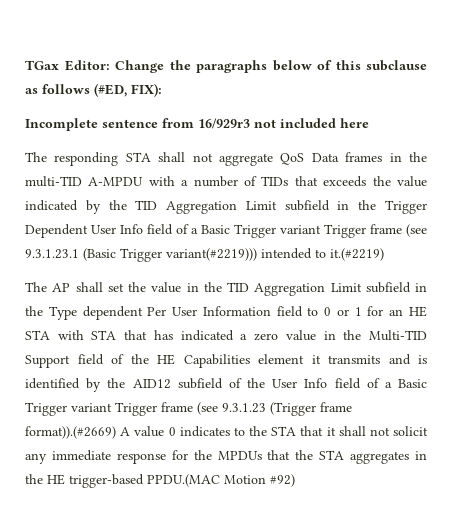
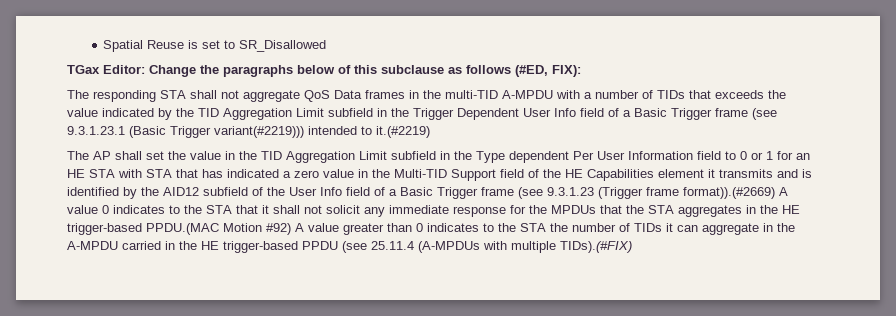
+ Spatial Reuse is set to SR_Disallowed
- Incomplete sentence from 16/929r3 not included here
- The responding STA shall not aggregate QoS Data frames in the multi-TID A-MPDU with a number of TIDs that exceeds the value indicated by the TID Aggregation Limit subfield in the Trigger Dependent User Info field of a Basic Trigger variant Trigger frame (see 9.3.1.23.1 (Basic Trigger variant(#2219))) intended to it.(#2219)
+ The responding STA shall not aggregate QoS Data frames in the multi-TID A-MPDU with a number of TIDs that exceeds the value indicated by the TID Aggregation Limit subfield in the Trigger Dependent User Info field of a Basic Trigger frame (see 9.3.1.23.1 (Basic Trigger variant(#2219))) intended to it.(#2219)
- The AP shall set the value in the TID Aggregation Limit subfield in the Type dependent Per User Information field to 0 or 1 for an HE STA with STA that has indicated a zero value in the Multi-TID Support field of the HE Capabilities element it transmits and is identified by the AID12 subfield of the User Info field of a Basic Trigger variant Trigger frame (see 9.3.1.23 (Trigger frame format)).(#2669) A value 0 indicates to the STA that it shall not solicit any immediate response for the MPDUs that the STA aggregates in the HE trigger-based PPDU.(MAC Motion #92)
+ The AP shall set the value in the TID Aggregation Limit subfield in the Type dependent Per User Information field to 0 or 1 for an HE STA with STA that has indicated a zero value in the Multi-TID Support field of the HE Capabilities element it transmits and is identified by the AID12 subfield of the User Info field of a Basic Trigger frame (see 9.3.1.23 (Trigger frame format)).(#2669) A value 0 indicates to the STA that it shall not solicit any immediate response for the MPDUs that the STA aggregates in the HE trigger-based PPDU.(MAC Motion #92) A value greater than 0 indicates to the STA the number of TIDs it can aggregate in the A-MPDU carried in the HE trigger-based PPDU (see 25.11.4 (A-MPDUs with multiple TIDs).(#FIX)

